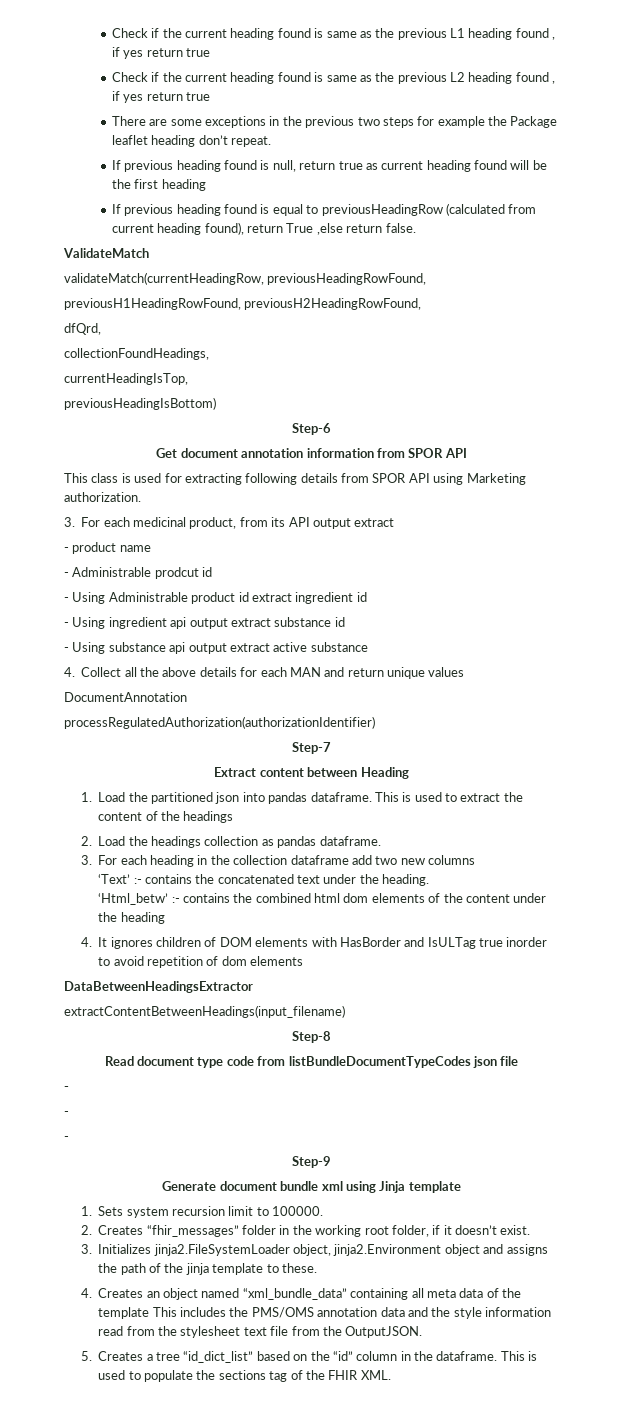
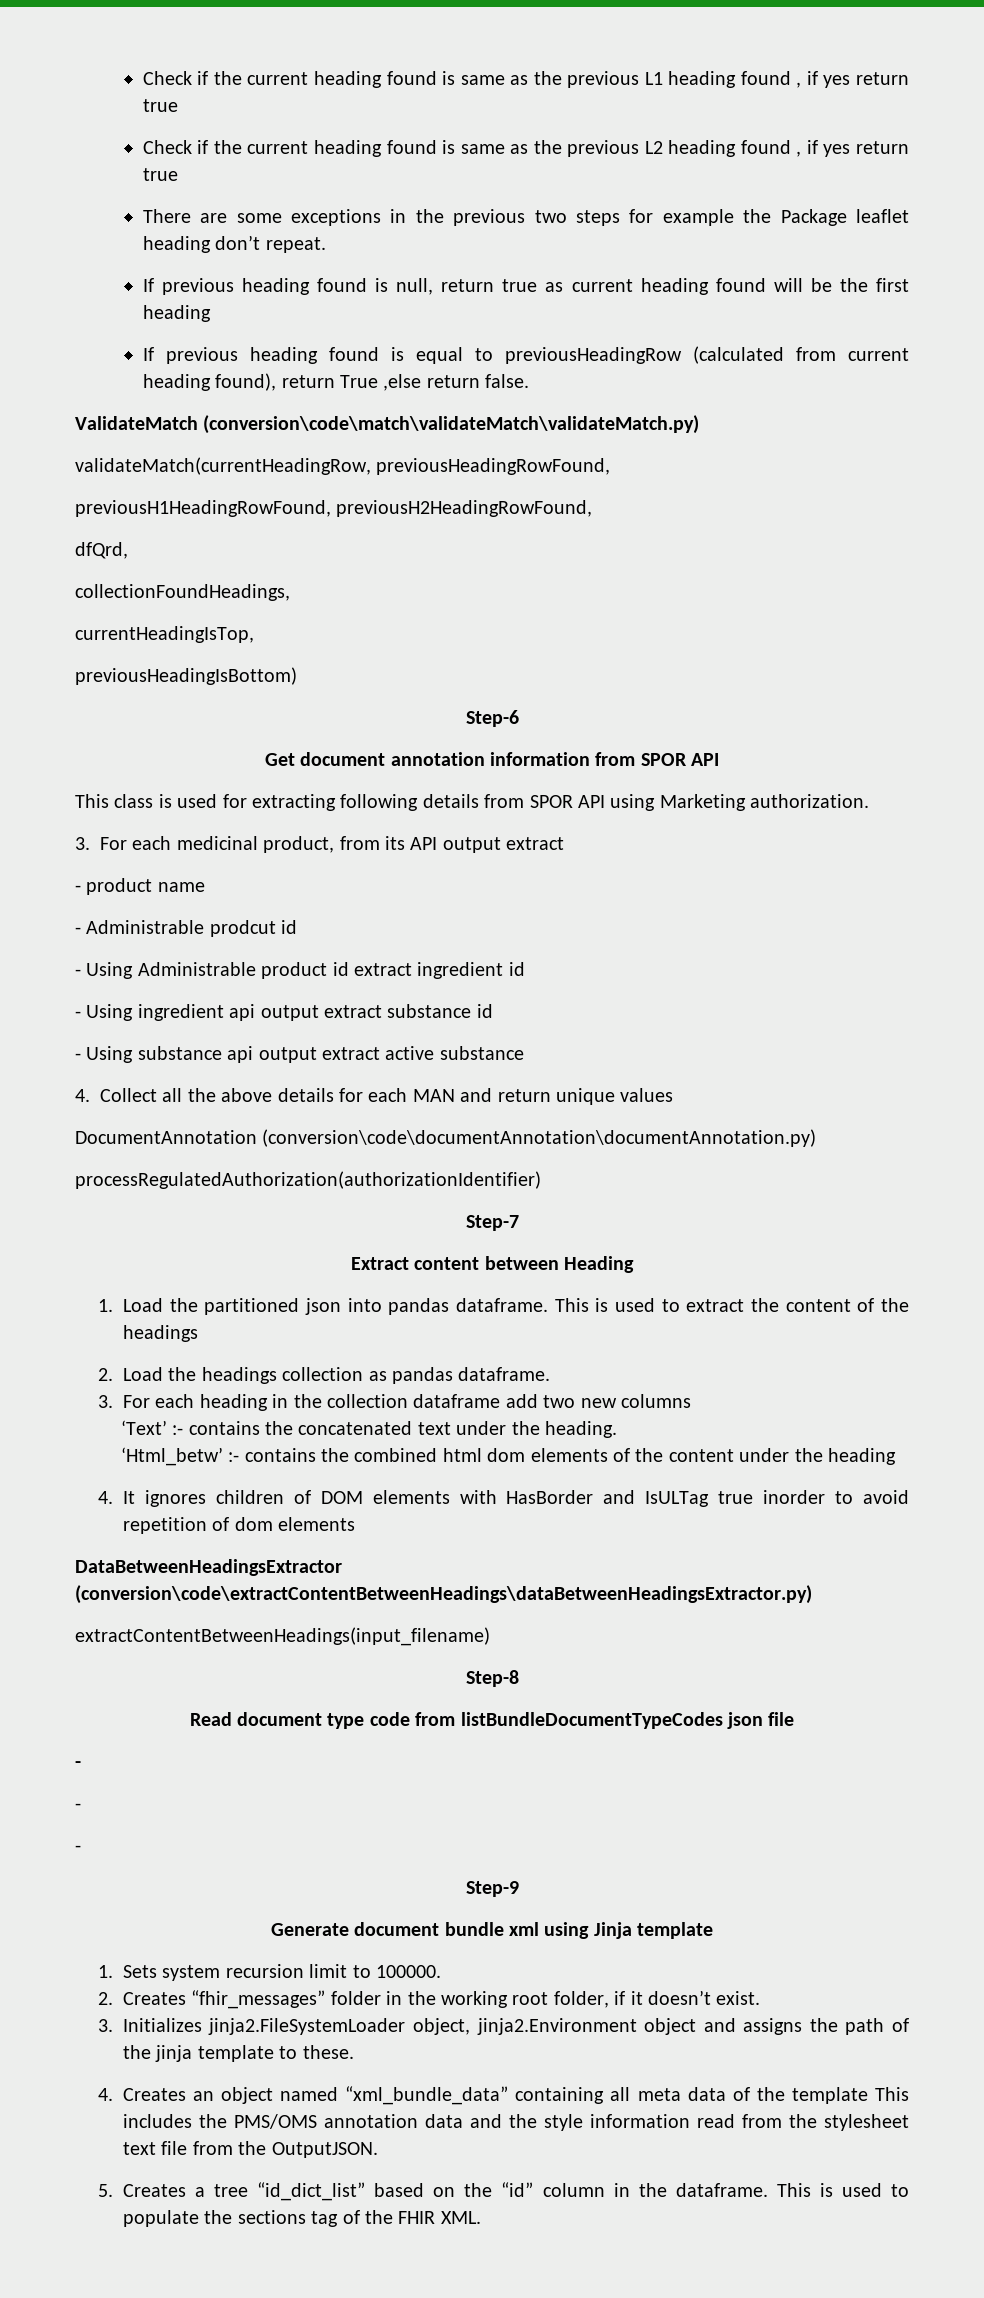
- ValidateMatch
+ ValidateMatch (conversion\code\match\validateMatch\validateMatch.py)
- DocumentAnnotation
+ DocumentAnnotation (conversion\code\documentAnnotation\documentAnnotation.py)
- DataBetweenHeadingsExtractor
+ DataBetweenHeadingsExtractor (conversion\code\extractContentBetweenHeadings\dataBetweenHeadingsExtractor.py)

